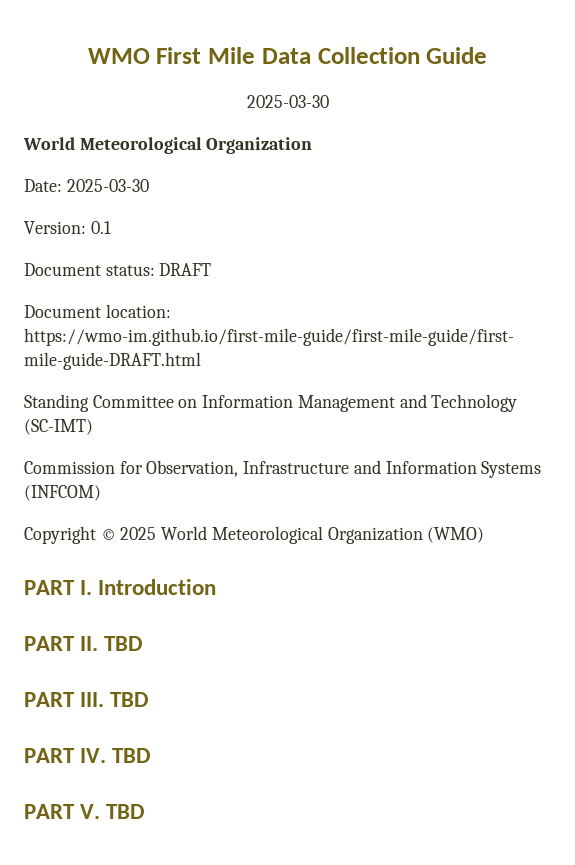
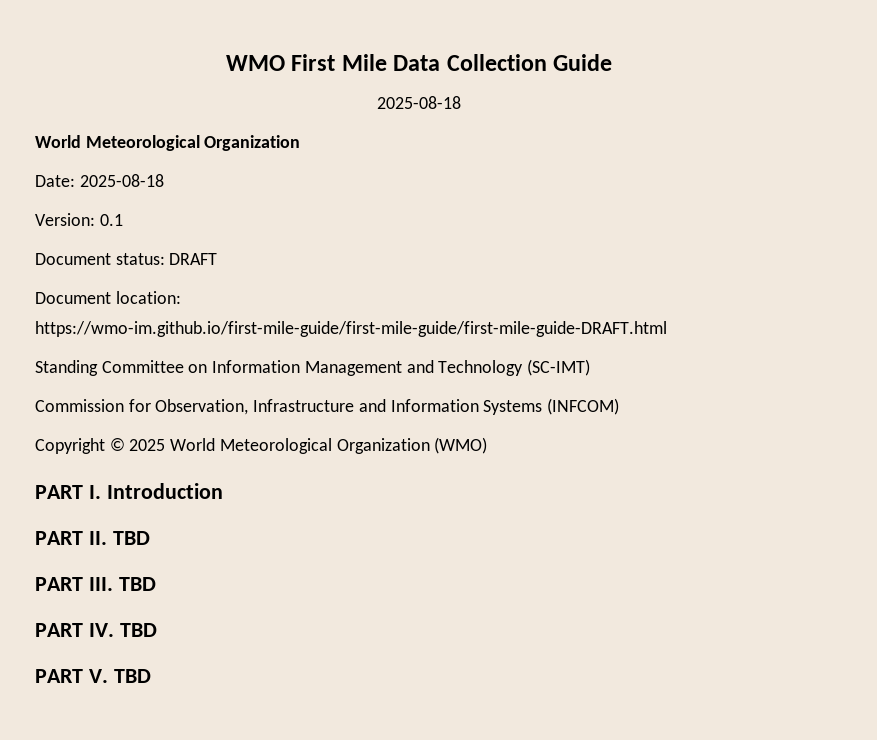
  WMO First Mile Data Collection Guide
- 2025-03-30
+ 2025-08-18
- Date: 2025-03-30
+ Date: 2025-08-18

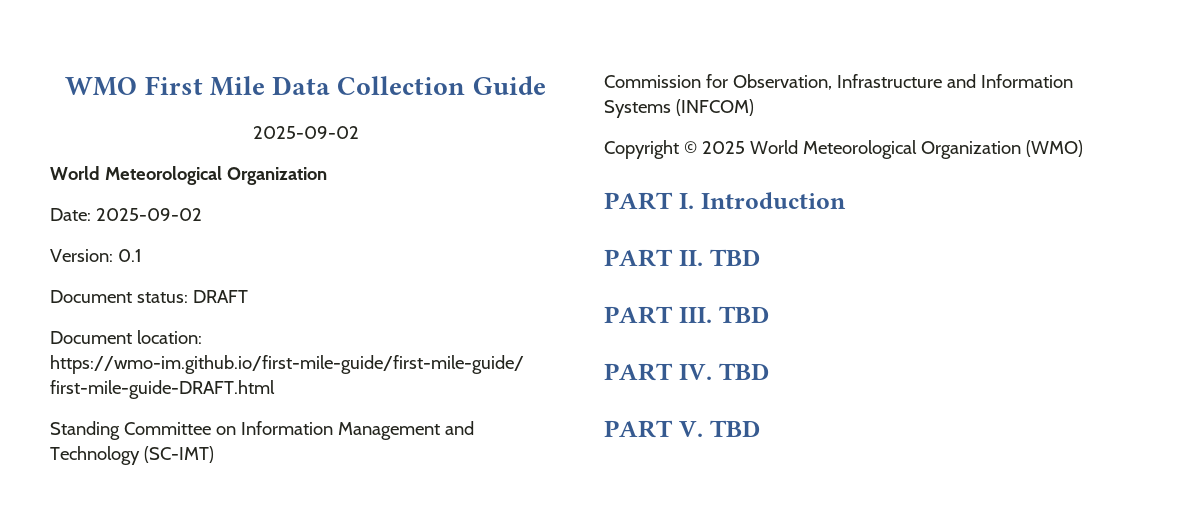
  WMO First Mile Data Collection Guide
- 2025-08-18
+ 2025-09-02
- Date: 2025-08-18
+ Date: 2025-09-02

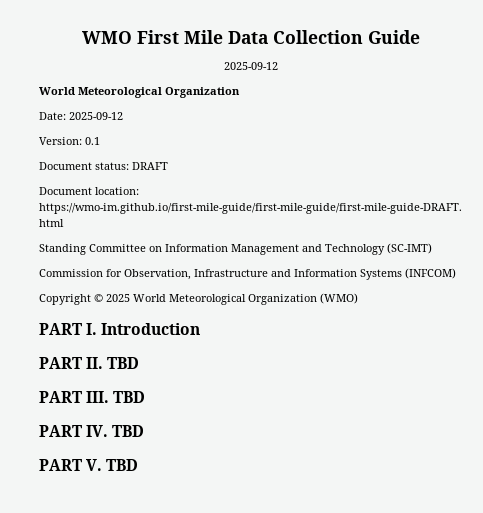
  WMO First Mile Data Collection Guide
- 2025-09-02
+ 2025-09-12
- Date: 2025-09-02
+ Date: 2025-09-12

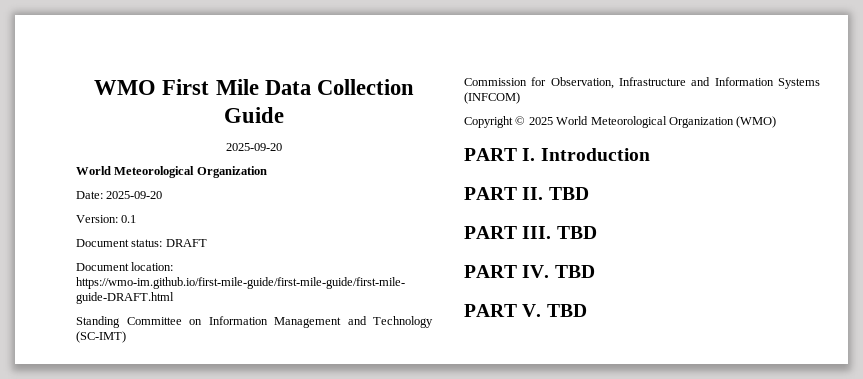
  WMO First Mile Data Collection Guide
- 2025-09-12
+ 2025-09-20
- Date: 2025-09-12
+ Date: 2025-09-20

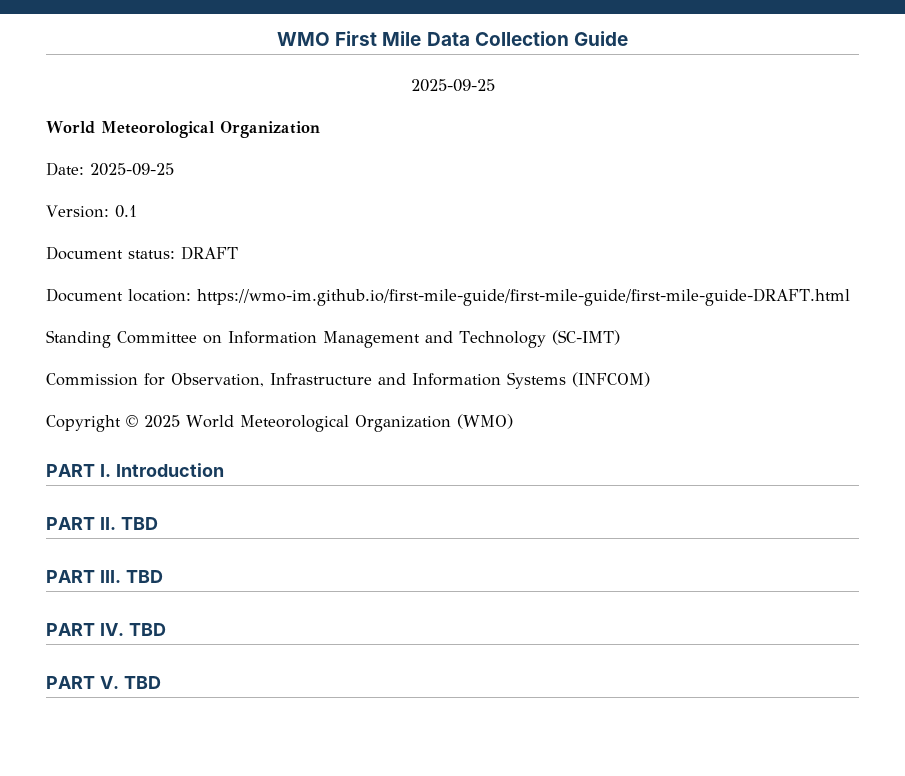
  WMO First Mile Data Collection Guide
- 2025-09-20
+ 2025-09-25
- Date: 2025-09-20
+ Date: 2025-09-25

